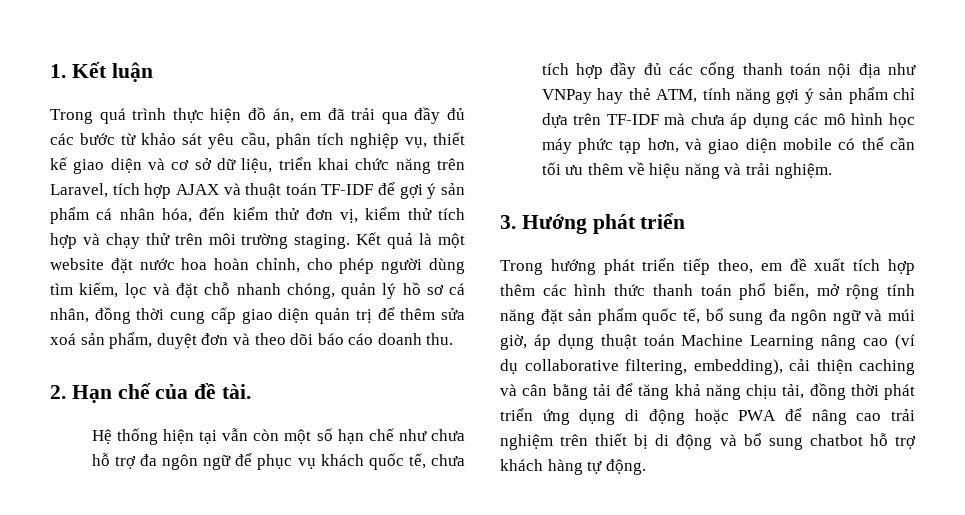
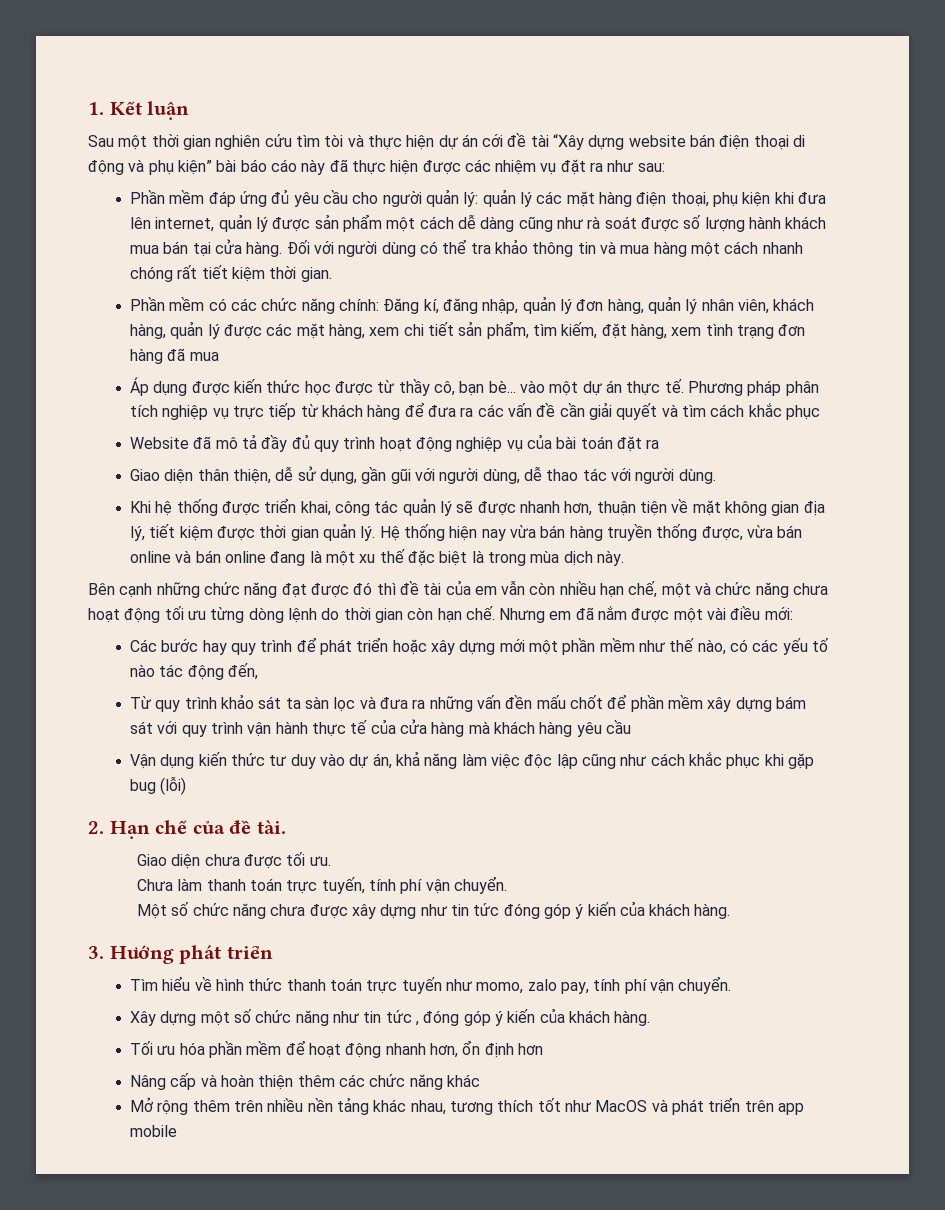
- Trong quá trình thực hiện đồ án, em đã trải qua đầy đủ các bước từ khảo sát yêu cầu, phân tích nghiệp vụ, thiết kế giao diện và cơ sở dữ liệu, triển khai chức năng trên Laravel, tích hợp AJAX và thuật toán TF-IDF để gợi ý sản phẩm cá nhân hóa, đến kiểm thử đơn vị, kiểm thử tích hợp và chạy thử trên môi trường staging. Kết quả là một website đặt nước hoa hoàn chỉnh, cho phép người dùng tìm kiếm, lọc và đặt chỗ nhanh chóng, quản lý hồ sơ cá nhân, đồng thời cung cấp giao diện quản trị để thêm sửa xoá sản phẩm, duyệt đơn và theo dõi báo cáo doanh thu.
+ Sau một thời gian nghiên cứu tìm tòi và thực hiện dự án cới đề tài “Xây dựng website bán điện thoại di động và phụ kiện” bài báo cáo này đã thực hiện được các nhiệm vụ đặt ra như sau:
+ Phần mềm đáp ứng đủ yêu cầu cho người quản lý: quản lý các mặt hàng điện thoại, phụ kiện khi đưa lên internet, quản lý được sản phẩm một cách dễ dàng cũng như rà soát được số lượng hành khách mua bán tại cửa hàng. Đối với người dùng có thể tra khảo thông tin và mua hàng một cách nhanh chóng rất tiết kiệm thời gian.
+ Phần mềm có các chức năng chính: Đăng kí, đăng nhập, quản lý đơn hàng, quản lý nhân viên, khách hàng, quản lý được các mặt hàng, xem chi tiết sản phẩm, tìm kiếm, đặt hàng, xem tình trạng đơn hàng đã mua
+ Áp dụng được kiến thức học được từ thầy cô, bạn bè... vào một dự án thực tế. Phương pháp phân tích nghiệp vụ trực tiếp từ khách hàng để đưa ra các vấn đề cần giải quyết và tìm cách khắc phục
+ Website đã mô tả đầy đủ quy trình hoạt động nghiệp vụ của bài toán đặt ra
+ Giao diện thân thiện, dễ sử dụng, gần gũi với người dùng, dễ thao tác với người dùng.
+ Khi hệ thống được triển khai, công tác quản lý sẽ được nhanh hơn, thuận tiện về mặt không gian địa lý, tiết kiệm được thời gian quản lý. Hệ thống hiện nay vừa bán hàng truyền thống được, vừa bán online và bán online đang là một xu thế đặc biệt là trong mùa dịch này.
+ Bên cạnh những chức năng đạt được đó thì đề tài của em vẫn còn nhiều hạn chế, một và chức năng chưa hoạt động tối ưu từng dòng lệnh do thời gian còn hạn chế. Nhưng em đã nắm được một vài điều mới:
+ Các bước hay quy trình để phát triển hoặc xây dựng mới một phần mềm như thế nào, có các yếu tố nào tác động đến,
+ Từ quy trình khảo sát ta sàn lọc và đưa ra những vấn đền mấu chốt để phần mềm xây dựng bám sát với quy trình vận hành thực tế của cửa hàng mà khách hàng yêu cầu
+ Vận dụng kiến thức tư duy vào dự án, khả năng làm việc độc lập cũng như cách khắc phục khi gặp bug (lỗi)
- Hệ thống hiện tại vẫn còn một số hạn chế như chưa hỗ trợ đa ngôn ngữ để phục vụ khách quốc tế, chưa tích hợp đầy đủ các cổng thanh toán nội địa như VNPay hay thẻ ATM, tính năng gợi ý sản phẩm chỉ dựa trên TF-IDF mà chưa áp dụng các mô hình học máy phức tạp hơn, và giao diện mobile có thể cần tối ưu thêm về hiệu năng và trải nghiệm.
+ Giao diện chưa được tối ưu.
+ Chưa làm thanh toán trực tuyến, tính phí vận chuyển.
+ Một số chức năng chưa được xây dựng như tin tức đóng góp ý kiến của khách hàng.
  3. Hướng phát triển
- Trong hướng phát triển tiếp theo, em đề xuất tích hợp thêm các hình thức thanh toán phổ biến, mở rộng tính năng đặt sản phẩm quốc tế, bổ sung đa ngôn ngữ và múi giờ, áp dụng thuật toán Machine Learning nâng cao (ví dụ collaborative filtering, embedding), cải thiện caching và cân bằng tải để tăng khả năng chịu tải, đồng thời phát triển ứng dụng di động hoặc PWA để nâng cao trải nghiệm trên thiết bị di động và bổ sung chatbot hỗ trợ khách hàng tự động.
+ Tìm hiểu về hình thức thanh toán trực tuyến như momo, zalo pay, tính phí vận chuyển.
+ Xây dựng một số chức năng như tin tức , đóng góp ý kiến của khách hàng.
+ Tối ưu hóa phần mềm để hoạt động nhanh hơn, ổn định hơn
+ Nâng cấp và hoàn thiện thêm các chức năng khác
+ Mở rộng thêm trên nhiều nền tảng khác nhau, tương thích tốt như MacOS và phát triển trên app mobile

